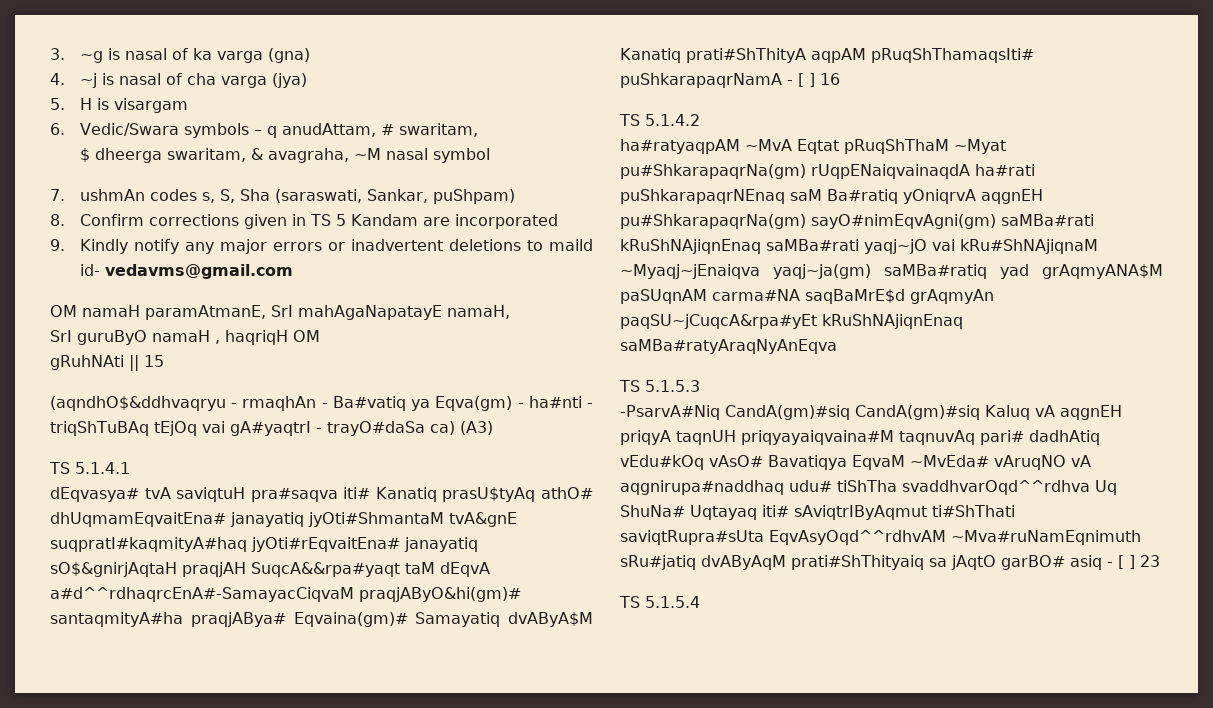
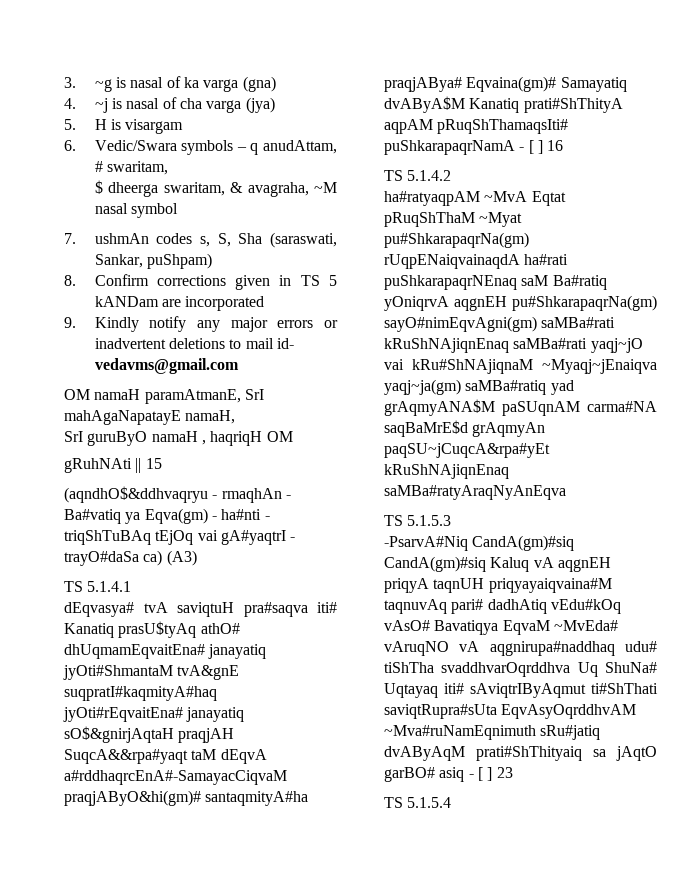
- 8. Confirm corrections given in TS 5 Kandam are incorporated
+ 8. Confirm corrections given in TS 5 kANDam are incorporated
- 9. Kindly notify any major errors or inadvertent deletions to maild id- vedavms@gmail.com
+ 9. Kindly notify any major errors or inadvertent deletions to mail id- vedavms@gmail.com
- dEqvasya# tvA saviqtuH pra#saqva iti# Kanatiq prasU$tyAq athO# dhUqmamEqvaitEna# janayatiq jyOti#ShmantaM tvA&gnE suqpratI#kaqmityA#haq jyOti#rEqvaitEna# janayatiq sO$&gnirjAqtaH praqjAH SuqcA&&rpa#yaqt taM dEqvA a#d^^rdhaqrcEnA#-SamayacCiqvaM praqjAByO&hi(gm)# santaqmityA#ha praqjABya# Eqvaina(gm)# Samayatiq dvAByA$M Kanatiq prati#ShThityA aqpAM pRuqShThamaqsIti# puShkarapaqrNamA - [ ] 16
+ dEqvasya# tvA saviqtuH pra#saqva iti# Kanatiq prasU$tyAq athO# dhUqmamEqvaitEna# janayatiq jyOti#ShmantaM tvA&gnE suqpratI#kaqmityA#haq jyOti#rEqvaitEna# janayatiq sO$&gnirjAqtaH praqjAH SuqcA&&rpa#yaqt taM dEqvA a#rddhaqrcEnA#-SamayacCiqvaM praqjAByO&hi(gm)# santaqmityA#ha praqjABya# Eqvaina(gm)# Samayatiq dvAByA$M Kanatiq prati#ShThityA aqpAM pRuqShThamaqsIti# puShkarapaqrNamA - [ ] 16
- -PsarvA#Niq CandA(gm)#siq CandA(gm)#siq Kaluq vA aqgnEH priqyA taqnUH priqyayaiqvaina#M taqnuvAq pari# dadhAtiq vEdu#kOq vAsO# Bavatiqya EqvaM ~MvEda# vAruqNO vA aqgnirupa#naddhaq udu# tiShTha svaddhvarOqd^^rdhva Uq ShuNa# Uqtayaq iti# sAviqtrIByAqmut ti#ShThati saviqtRupra#sUta EqvAsyOqd^^rdhvAM ~Mva#ruNamEqnimuth sRu#jatiq dvAByAqM prati#ShThityaiq sa jAqtO garBO# asiq - [ ] 23
+ -PsarvA#Niq CandA(gm)#siq CandA(gm)#siq Kaluq vA aqgnEH priqyA taqnUH priqyayaiqvaina#M taqnuvAq pari# dadhAtiq vEdu#kOq vAsO# Bavatiqya EqvaM ~MvEda# vAruqNO vA aqgnirupa#naddhaq udu# tiShTha svaddhvarOqrddhva Uq ShuNa# Uqtayaq iti# sAviqtrIByAqmut ti#ShThati saviqtRupra#sUta EqvAsyOqrddhvAM ~Mva#ruNamEqnimuth sRu#jatiq dvAByAqM prati#ShThityaiq sa jAqtO garBO# asiq - [ ] 23

